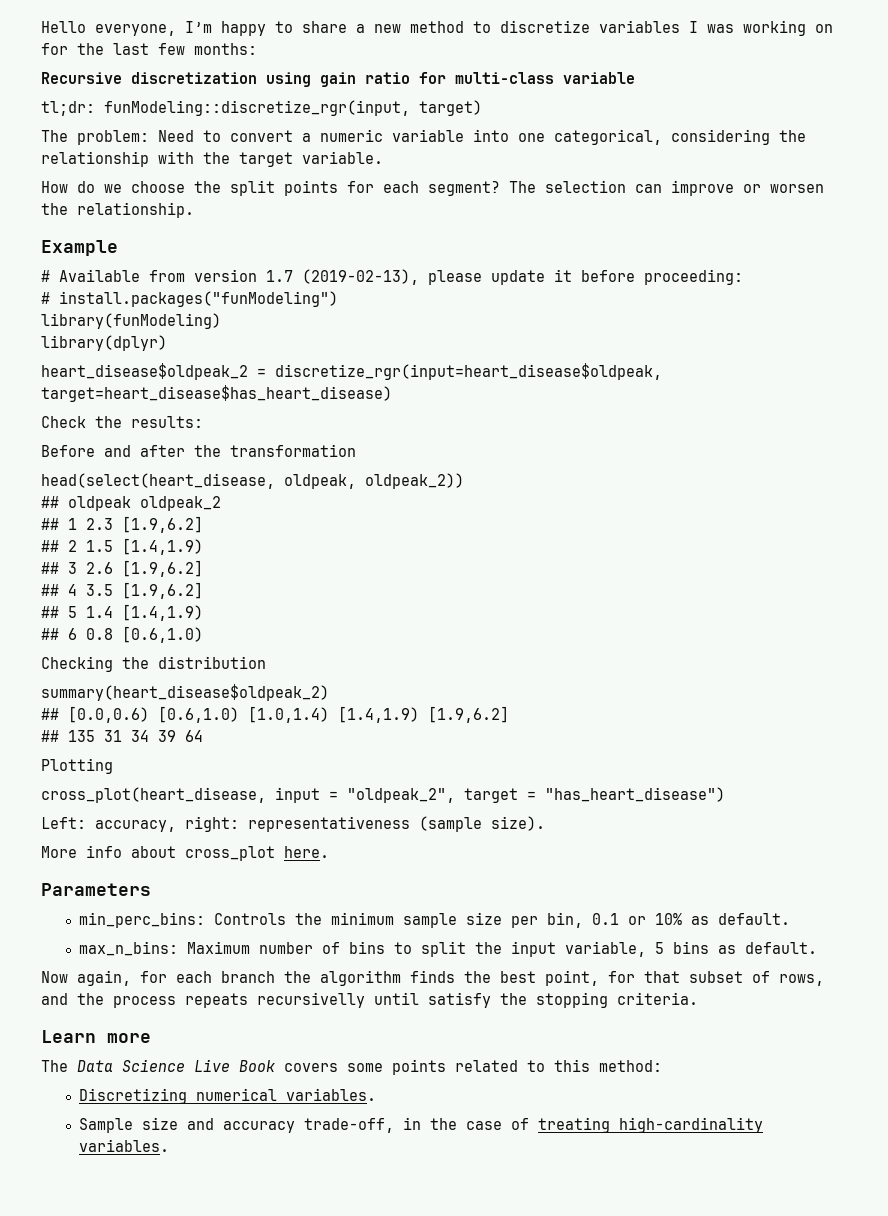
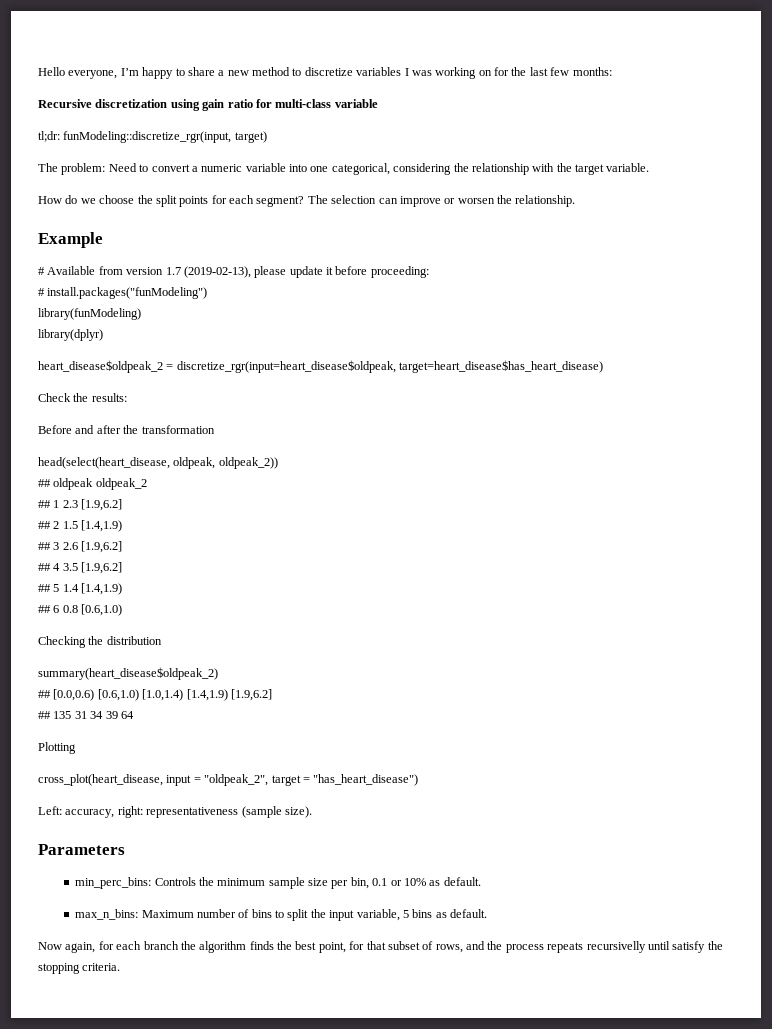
- More info about cross_plot here.
- Learn more
- The Data Science Live Book covers some points related to this method:
- Discretizing numerical variables.
- Sample size and accuracy trade-off, in the case of treating high-cardinality variables.

